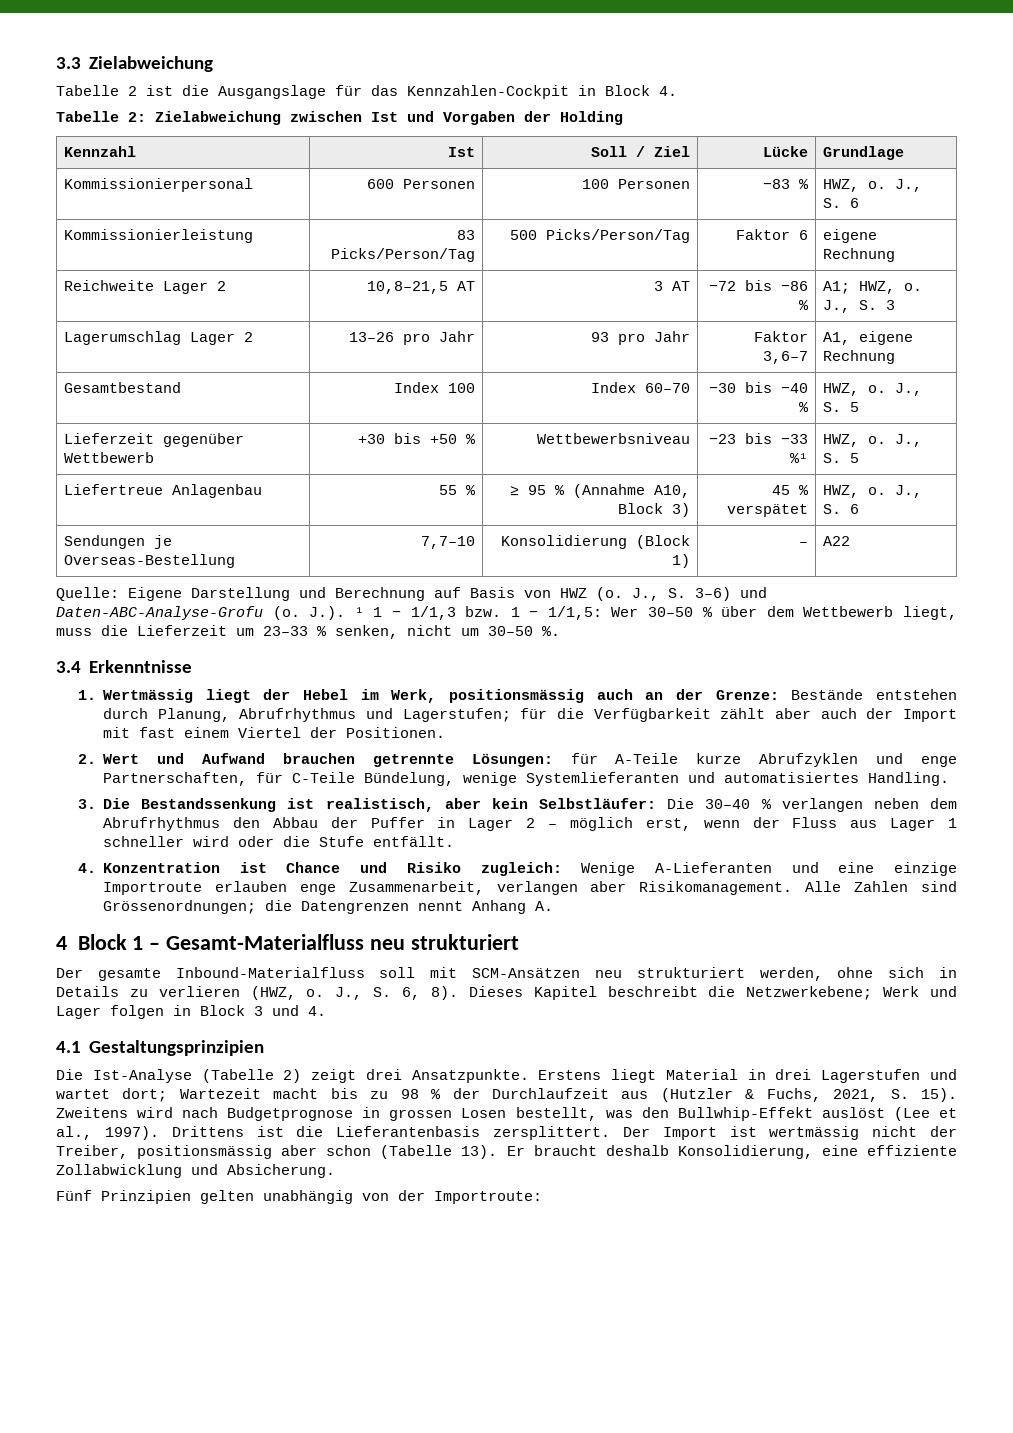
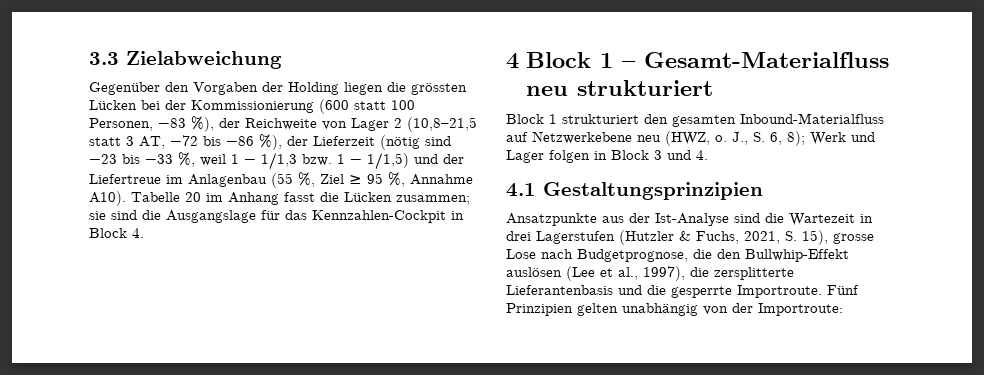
- Tabelle 2 ist die Ausgangslage für das Kennzahlen-Cockpit in Block 4.
+ Gegenüber den Vorgaben der Holding liegen die grössten Lücken bei der Kommissionierung (600 statt 100 Personen, −83 %), der Reichweite von Lager 2 (10,8–21,5 statt 3 AT, −72 bis −86 %), der Lieferzeit (nötig sind −23 bis −33 %, weil 1 − 1/1,3 bzw. 1 − 1/1,5) und der Liefertreue im Anlagenbau (55 %, Ziel ≥ 95 %, Annahme A10). Tabelle 20 im Anhang fasst die Lücken zusammen; sie sind die Ausgangslage für das Kennzahlen-Cockpit in Block 4.
- Tabelle 2: Zielabweichung zwischen Ist und Vorgaben der Holding
- Kennzahl | Ist | Soll / Ziel | Lücke | Grundlage
- Kommissionierpersonal | 600 Personen | 100 Personen | −83 % | HWZ, o. J., S. 6
- Kommissionierleistung | 83 Picks/Person/Tag | 500 Picks/Person/Tag | Faktor 6 | eigene Rechnung
- Reichweite Lager 2 | 10,8–21,5 AT | 3 AT | −72 bis −86 % | A1; HWZ, o. J., S. 3
- Lagerumschlag Lager 2 | 13–26 pro Jahr | 93 pro Jahr | Faktor 3,6–7 | A1, eigene Rechnung
- Gesamtbestand | Index 100 | Index 60–70 | −30 bis −40 % | HWZ, o. J., S. 5
- Lieferzeit gegenüber Wettbewerb | +30 bis +50 % | Wettbewerbsniveau | −23 bis −33 %¹ | HWZ, o. J., S. 5
- Liefertreue Anlagenbau | 55 % | ≥ 95 % (Annahme A10, Block 3) | 45 % verspätet | HWZ, o. J., S. 6
- Sendungen je Overseas-Bestellung | 7,7–10 | Konsolidierung (Block 1) | – | A22
- Quelle: Eigene Darstellung und Berechnung auf Basis von HWZ (o. J., S. 3–6) und Daten-ABC-Analyse-Grofu (o. J.). ¹ 1 − 1/1,3 bzw. 1 − 1/1,5: Wer 30–50 % über dem Wettbewerb liegt, muss die Lieferzeit um 23–33 % senken, nicht um 30–50 %.
- 3.4 Erkenntnisse
- 1. Wertmässig liegt der Hebel im Werk, positionsmässig auch an der Grenze: Bestände entstehen durch Planung, Abrufrhythmus und Lagerstufen; für die Verfügbarkeit zählt aber auch der Import mit fast einem Viertel der Positionen.
- 2. Wert und Aufwand brauchen getrennte Lösungen: für A-Teile kurze Abrufzyklen und enge Partnerschaften, für C-Teile Bündelung, wenige Systemlieferanten und automatisiertes Handling.
- 3. Die Bestandssenkung ist realistisch, aber kein Selbstläufer: Die 30–40 % verlangen neben dem Abrufrhythmus den Abbau der Puffer in Lager 2 – möglich erst, wenn der Fluss aus Lager 1 schneller wird oder die Stufe entfällt.
- 4. Konzentration ist Chance und Risiko zugleich: Wenige A-Lieferanten und eine einzige Importroute erlauben enge Zusammenarbeit, verlangen aber Risikomanagement. Alle Zahlen sind Grössenordnungen; die Datengrenzen nennt Anhang A.
- Der gesamte Inbound-Materialfluss soll mit SCM-Ansätzen neu strukturiert werden, ohne sich in Details zu verlieren (HWZ, o.
+ Block 1 strukturiert den gesamten Inbound-Materialfluss auf Netzwerkebene neu (HWZ, o.
- J., S. 6, 8). Dieses Kapitel beschreibt die Netzwerkebene; Werk und Lager folgen in Block 3 und 4.
+ J., S. 6, 8); Werk und Lager folgen in Block 3 und 4.
- Die Ist-Analyse (Tabelle 2) zeigt drei Ansatzpunkte. Erstens liegt Material in drei Lagerstufen und wartet dort; Wartezeit macht bis zu 98 % der Durchlaufzeit aus (Hutzler & Fuchs, 2021, S. 15). Zweitens wird nach Budgetprognose in grossen Losen bestellt, was den Bullwhip-Effekt auslöst (Lee et al., 1997). Drittens ist die Lieferantenbasis zersplittert. Der Import ist wertmässig nicht der Treiber, positionsmässig aber schon (Tabelle 13). Er braucht deshalb Konsolidierung, eine effiziente Zollabwicklung und Absicherung.
- Fünf Prinzipien gelten unabhängig von der Importroute:
+ Ansatzpunkte aus der Ist-Analyse sind die Wartezeit in drei Lagerstufen (Hutzler & Fuchs, 2021, S. 15), grosse Lose nach Budgetprognose, die den Bullwhip-Effekt auslösen (Lee et al., 1997), die zersplitterte Lieferantenbasis und die gesperrte Importroute. Fünf Prinzipien gelten unabhängig von der Importroute:

